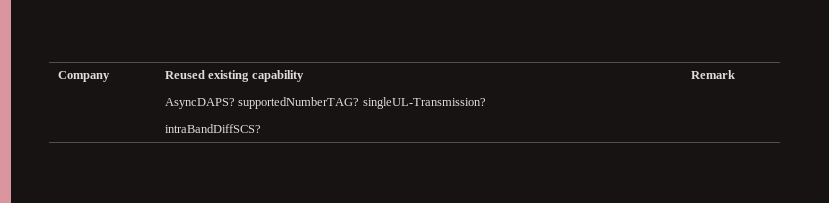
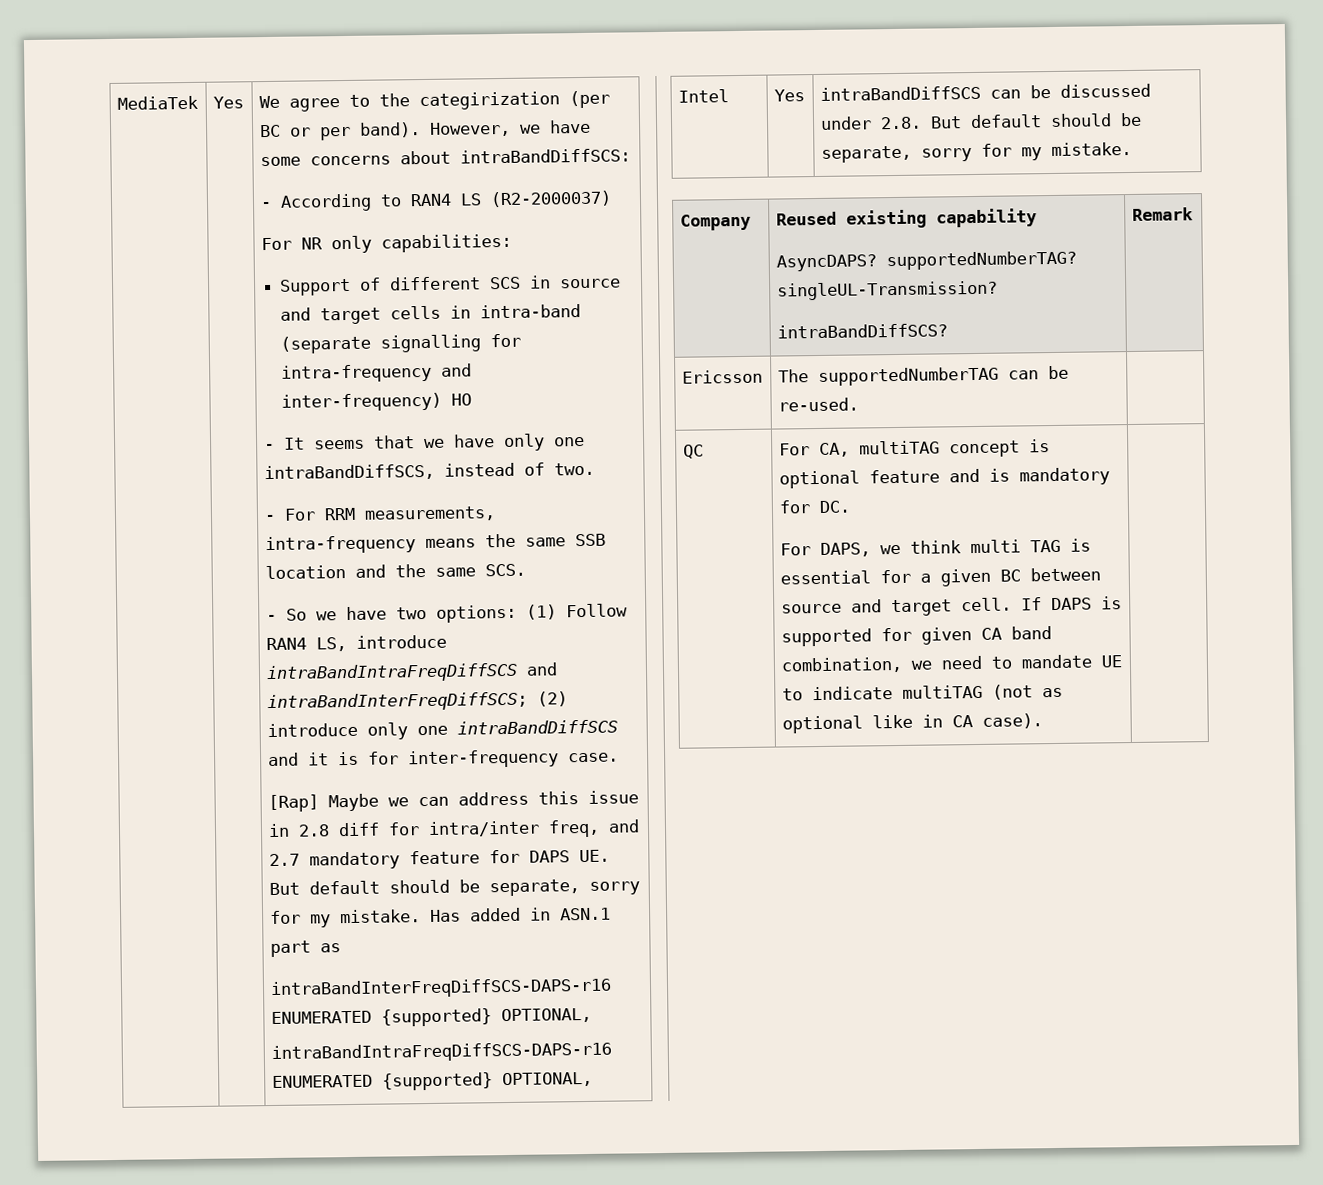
+ MediaTek | Yes | We agree to the categirization (per BC or per band). However, we have some concerns about intraBandDiffSCS:
+ - According to RAN4 LS (R2-2000037)
+ For NR only capabilities:
+ Support of different SCS in source and target cells in intra-band (separate signalling for intra-frequency and inter-frequency) HO
+ - It seems that we have only one intraBandDiffSCS, instead of two.
+ - For RRM measurements, intra-frequency means the same SSB location and the same SCS.
+ - So we have two options: (1) Follow RAN4 LS, introduce intraBandIntraFreqDiffSCS and intraBandInterFreqDiffSCS; (2) introduce only one intraBandDiffSCS and it is for inter-frequency case.
+ [Rap] Maybe we can address this issue in 2.8 diff for intra/inter freq, and 2.7 mandatory feature for DAPS UE. But default should be separate, sorry for my mistake. Has added in ASN.1 part as
+ intraBandInterFreqDiffSCS-DAPS-r16 ENUMERATED {supported} OPTIONAL,
+ intraBandIntraFreqDiffSCS-DAPS-r16 ENUMERATED {supported} OPTIONAL,
+ Intel | Yes | intraBandDiffSCS can be discussed under 2.8. But default should be separate, sorry for my mistake.
+ Ericsson | The supportedNumberTAG can be re-used. |
+ QC | For CA, multiTAG concept is optional feature and is mandatory for DC.
+ For DAPS, we think multi TAG is essential for a given BC between source and target cell. If DAPS is supported for given CA band combination, we need to mandate UE to indicate multiTAG (not as optional like in CA case).

